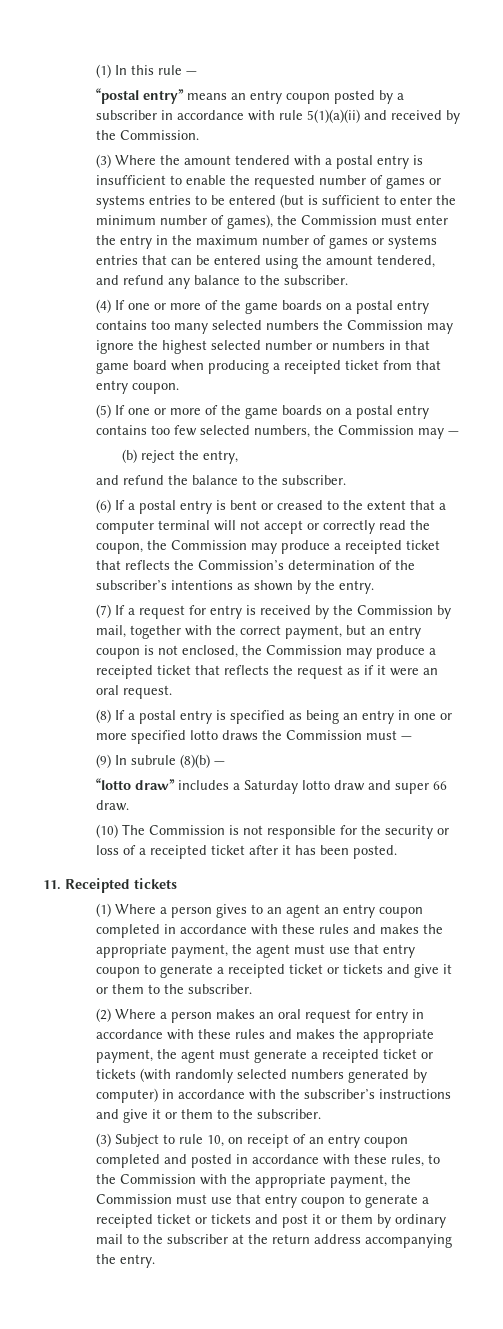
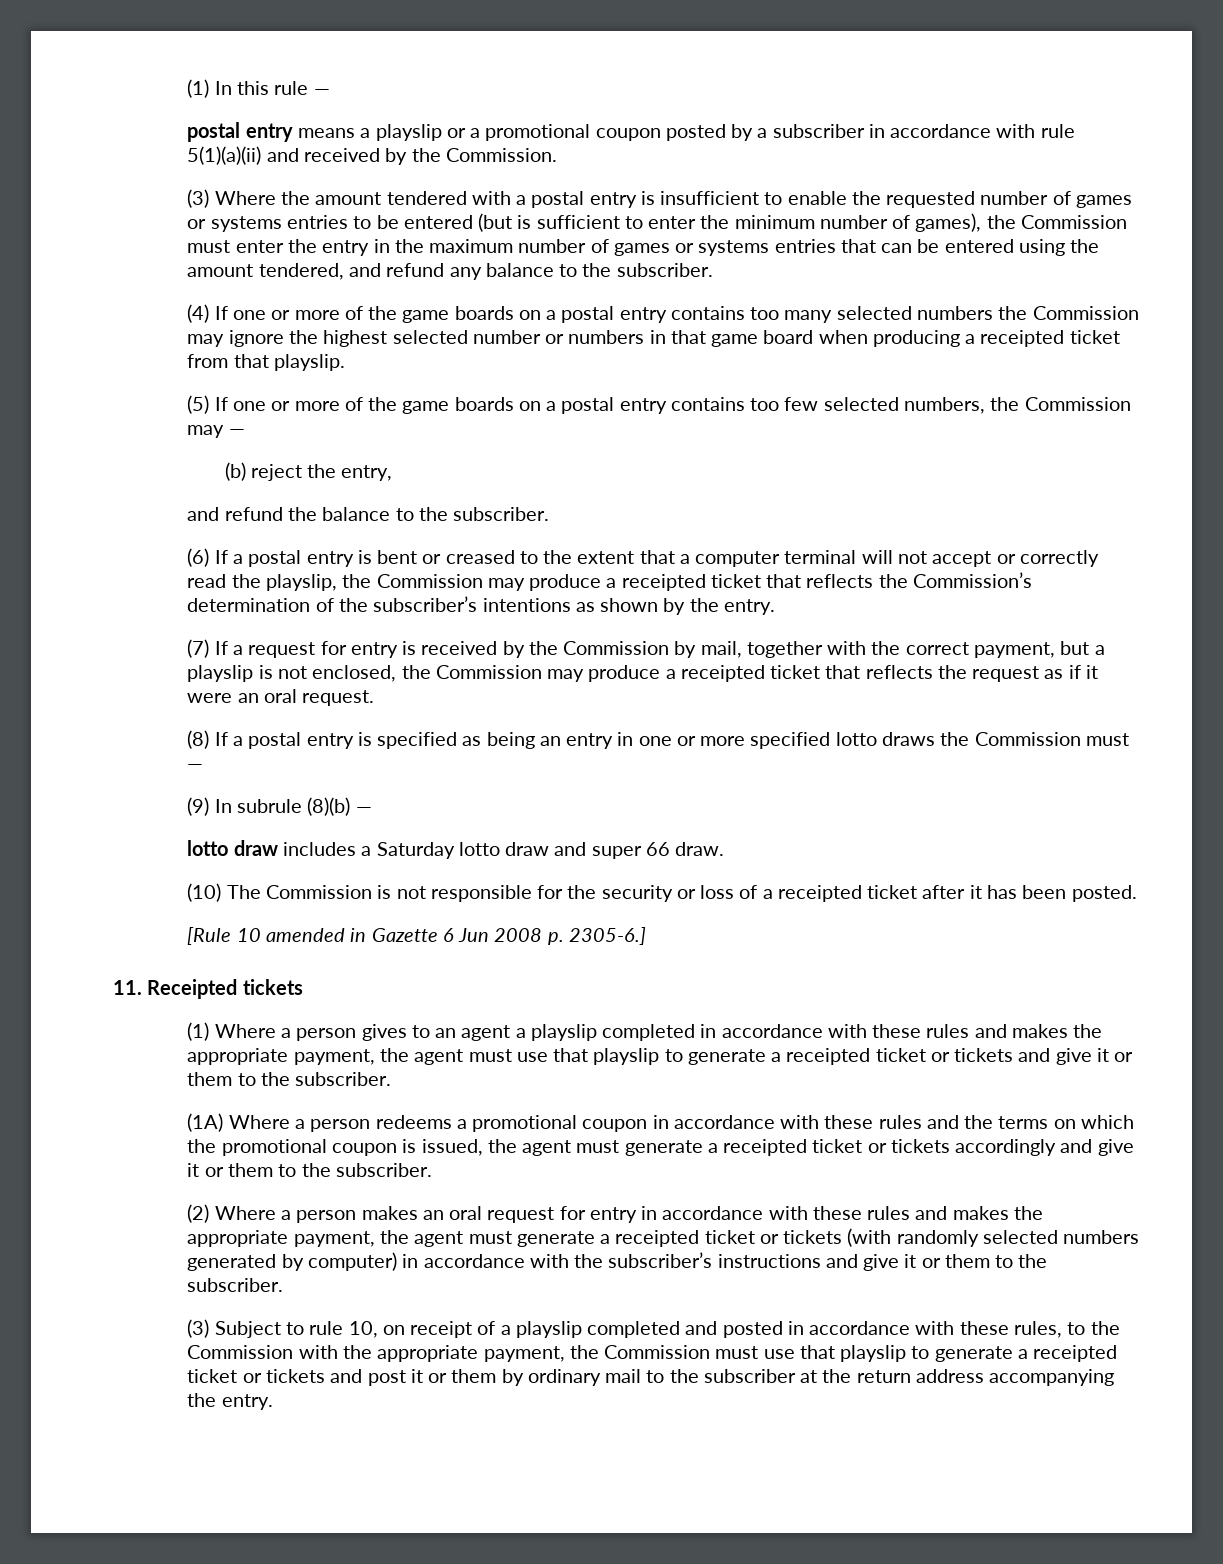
- “postal entry” means an entry coupon posted by a subscriber in accordance with rule 5(1)(a)(ii) and received by the Commission.
+ postal entry means a playslip or a promotional coupon posted by a subscriber in accordance with rule 5(1)(a)(ii) and received by the Commission.
- (4) If one or more of the game boards on a postal entry contains too many selected numbers the Commission may ignore the highest selected number or numbers in that game board when producing a receipted ticket from that entry coupon.
+ (4) If one or more of the game boards on a postal entry contains too many selected numbers the Commission may ignore the highest selected number or numbers in that game board when producing a receipted ticket from that playslip.
- (6) If a postal entry is bent or creased to the extent that a computer terminal will not accept or correctly read the coupon, the Commission may produce a receipted ticket that reflects the Commission’s determination of the subscriber’s intentions as shown by the entry.
+ (6) If a postal entry is bent or creased to the extent that a computer terminal will not accept or correctly read the playslip, the Commission may produce a receipted ticket that reflects the Commission’s determination of the subscriber’s intentions as shown by the entry.
- (7) If a request for entry is received by the Commission by mail, together with the correct payment, but an entry coupon is not enclosed, the Commission may produce a receipted ticket that reflects the request as if it were an oral request.
+ (7) If a request for entry is received by the Commission by mail, together with the correct payment, but a playslip is not enclosed, the Commission may produce a receipted ticket that reflects the request as if it were an oral request.
- “lotto draw” includes a Saturday lotto draw and super 66 draw.
+ lotto draw includes a Saturday lotto draw and super 66 draw.
+ [Rule 10 amended in Gazette 6 Jun 2008 p. 2305-6.]
- (1) Where a person gives to an agent an entry coupon completed in accordance with these rules and makes the appropriate payment, the agent must use that entry coupon to generate a receipted ticket or tickets and give it or them to the subscriber.
+ (1) Where a person gives to an agent a playslip completed in accordance with these rules and makes the appropriate payment, the agent must use that playslip to generate a receipted ticket or tickets and give it or them to the subscriber.
+ (1A) Where a person redeems a promotional coupon in accordance with these rules and the terms on which the promotional coupon is issued, the agent must generate a receipted ticket or tickets accordingly and give it or them to the subscriber.
- (3) Subject to rule 10, on receipt of an entry coupon completed and posted in accordance with these rules, to the Commission with the appropriate payment, the Commission must use that entry coupon to generate a receipted ticket or tickets and post it or them by ordinary mail to the subscriber at the return address accompanying the entry.
+ (3) Subject to rule 10, on receipt of a playslip completed and posted in accordance with these rules, to the Commission with the appropriate payment, the Commission must use that playslip to generate a receipted ticket or tickets and post it or them by ordinary mail to the subscriber at the return address accompanying the entry.

